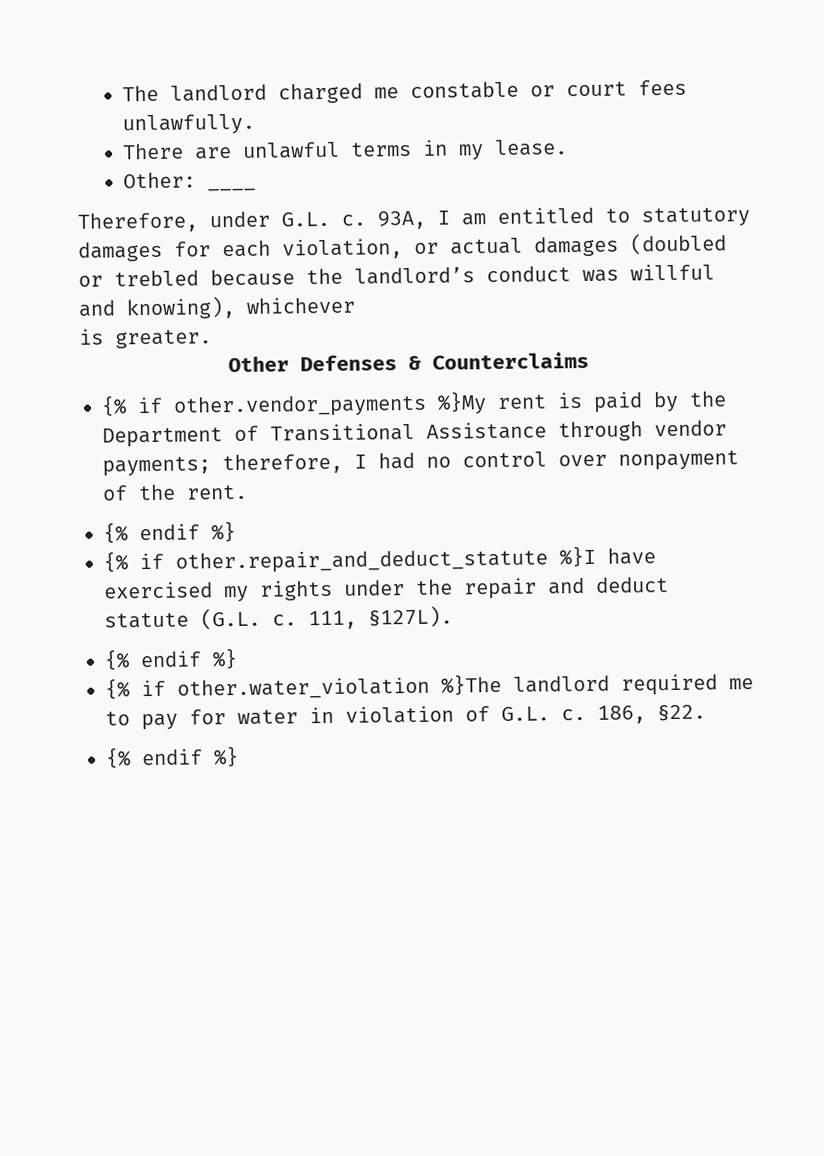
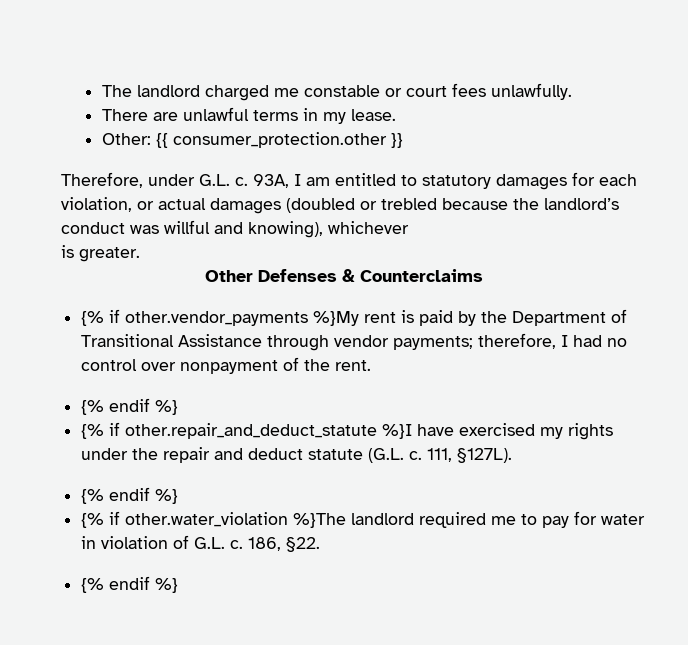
- Other: ____
+ Other: {{ consumer_protection.other }}

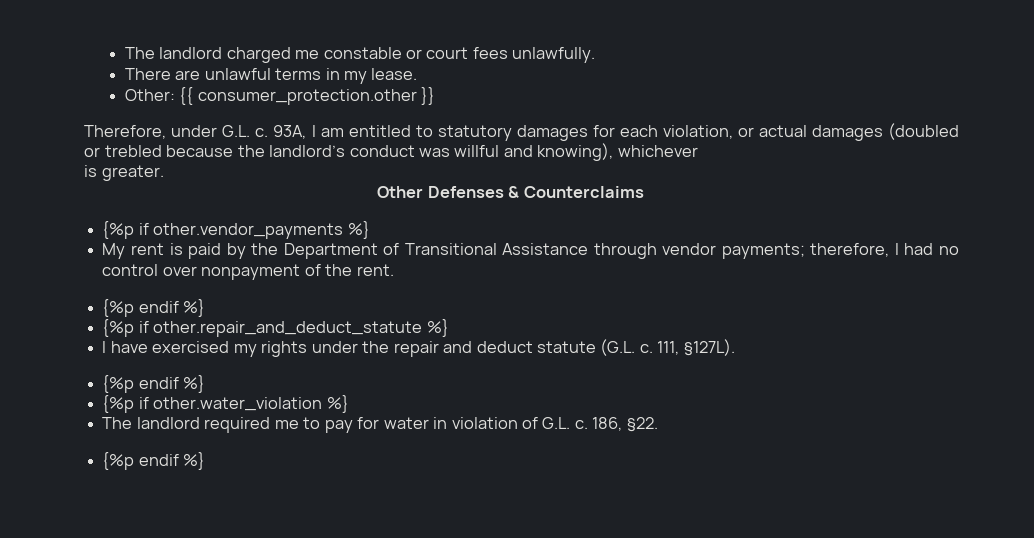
- {% if other.vendor_payments %}My rent is paid by the Department of Transitional Assistance through vendor payments; therefore, I had no control over nonpayment of the rent.
- {% endif %}
- {% if other.repair_and_deduct_statute %}I have exercised my rights under the repair and deduct statute (G.L. c.
+ {%p if other.vendor_payments %}
+ My rent is paid by the Department of Transitional Assistance through vendor payments; therefore, I had no control over nonpayment of the rent.
+ {%p endif %}
+ {%p if other.repair_and_deduct_statute %}
+ I have exercised my rights under the repair and deduct statute (G.L. c.
  111, §127L).
- {% endif %}
- {% if other.water_violation %}The landlord required me to pay for water in violation of G.L. c.
+ {%p endif %}
+ {%p if other.water_violation %}
+ The landlord required me to pay for water in violation of G.L. c.
  186, §22.
- {% endif %}
+ {%p endif %}

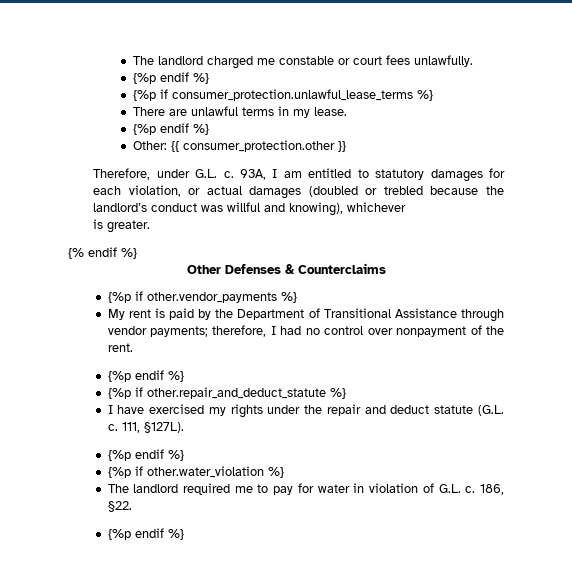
  The landlord charged me constable or court fees unlawfully.
+ {%p endif %}
+ {%p if consumer_protection.unlawful_lease_terms %}
  There are unlawful terms in my lease.
+ {%p endif %}
+ {% endif %}

